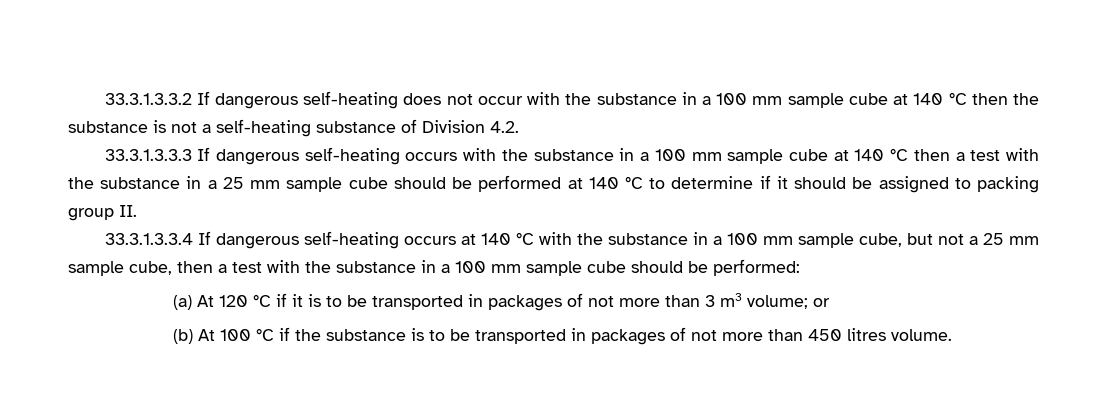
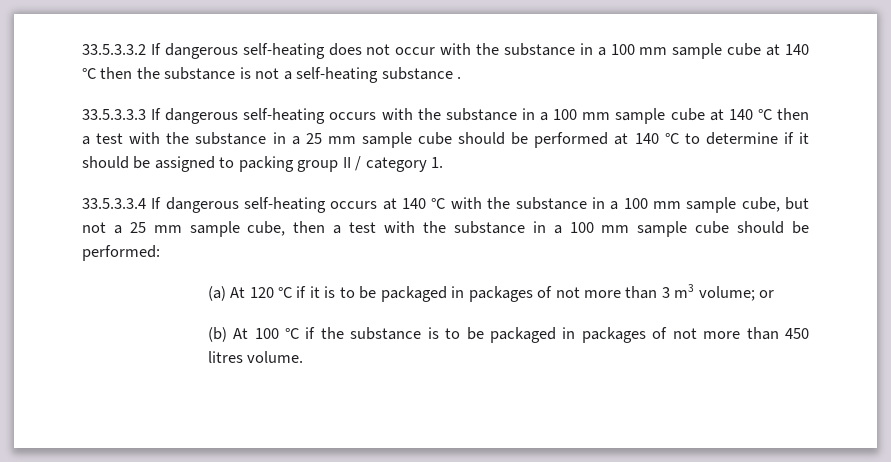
- 33.3.1.3.3.2 If dangerous self-heating does not occur with the substance in a 100 mm sample cube at 140 °C then the substance is not a self-heating substance of Division 4.2.
- 33.3.1.3.3.3 If dangerous self-heating occurs with the substance in a 100 mm sample cube at 140 °C then a test with the substance in a 25 mm sample cube should be performed at 140 °C to determine if it should be assigned to packing group II.
- 33.3.1.3.3.4 If dangerous self-heating occurs at 140 °C with the substance in a 100 mm sample cube, but not a 25 mm sample cube, then a test with the substance in a 100 mm sample cube should be performed:
+ 33.5.3.3.2 If dangerous self-heating does not occur with the substance in a 100 mm sample cube at 140 °C then the substance is not a self-heating substance .
+ 33.5.3.3.3 If dangerous self-heating occurs with the substance in a 100 mm sample cube at 140 °C then a test with the substance in a 25 mm sample cube should be performed at 140 °C to determine if it should be assigned to packing group II / category 1.
+ 33.5.3.3.4 If dangerous self-heating occurs at 140 °C with the substance in a 100 mm sample cube, but not a 25 mm sample cube, then a test with the substance in a 100 mm sample cube should be performed:
- (a) At 120 °C if it is to be transported in packages of not more than 3 m3 volume; or
+ (a) At 120 °C if it is to be packaged in packages of not more than 3 m3 volume; or
- (b) At 100 °C if the substance is to be transported in packages of not more than 450 litres volume.
+ (b) At 100 °C if the substance is to be packaged in packages of not more than 450 litres volume.

